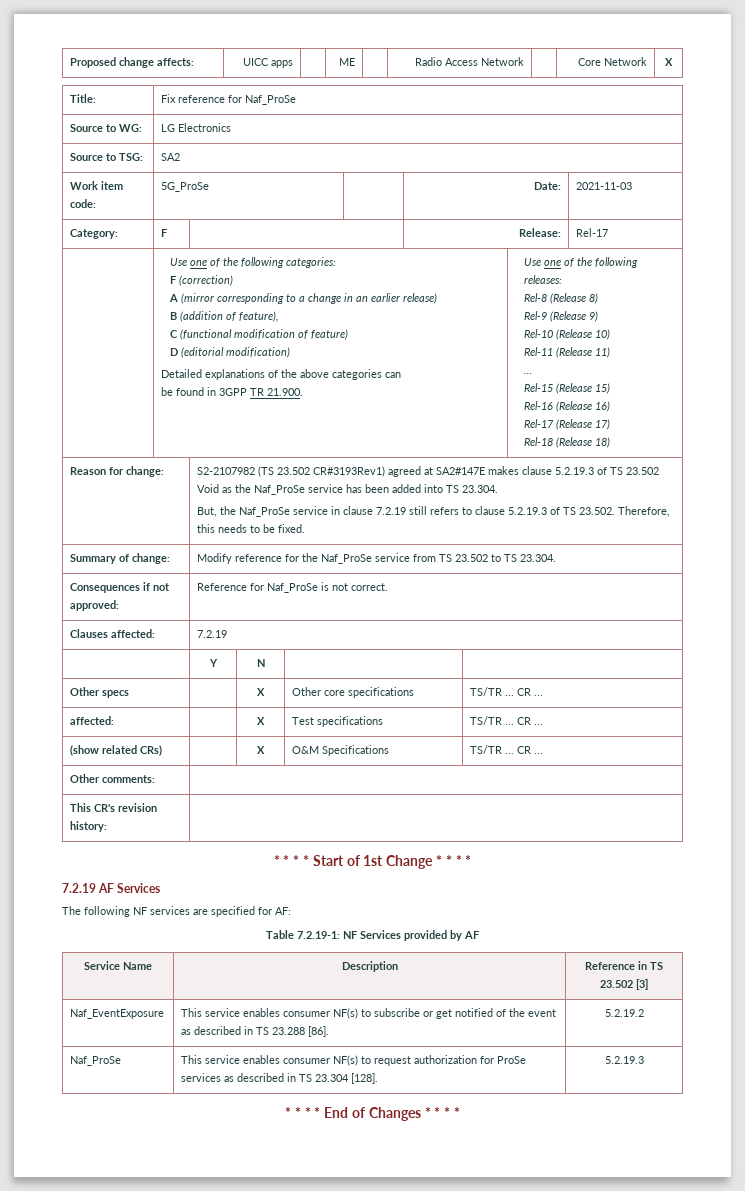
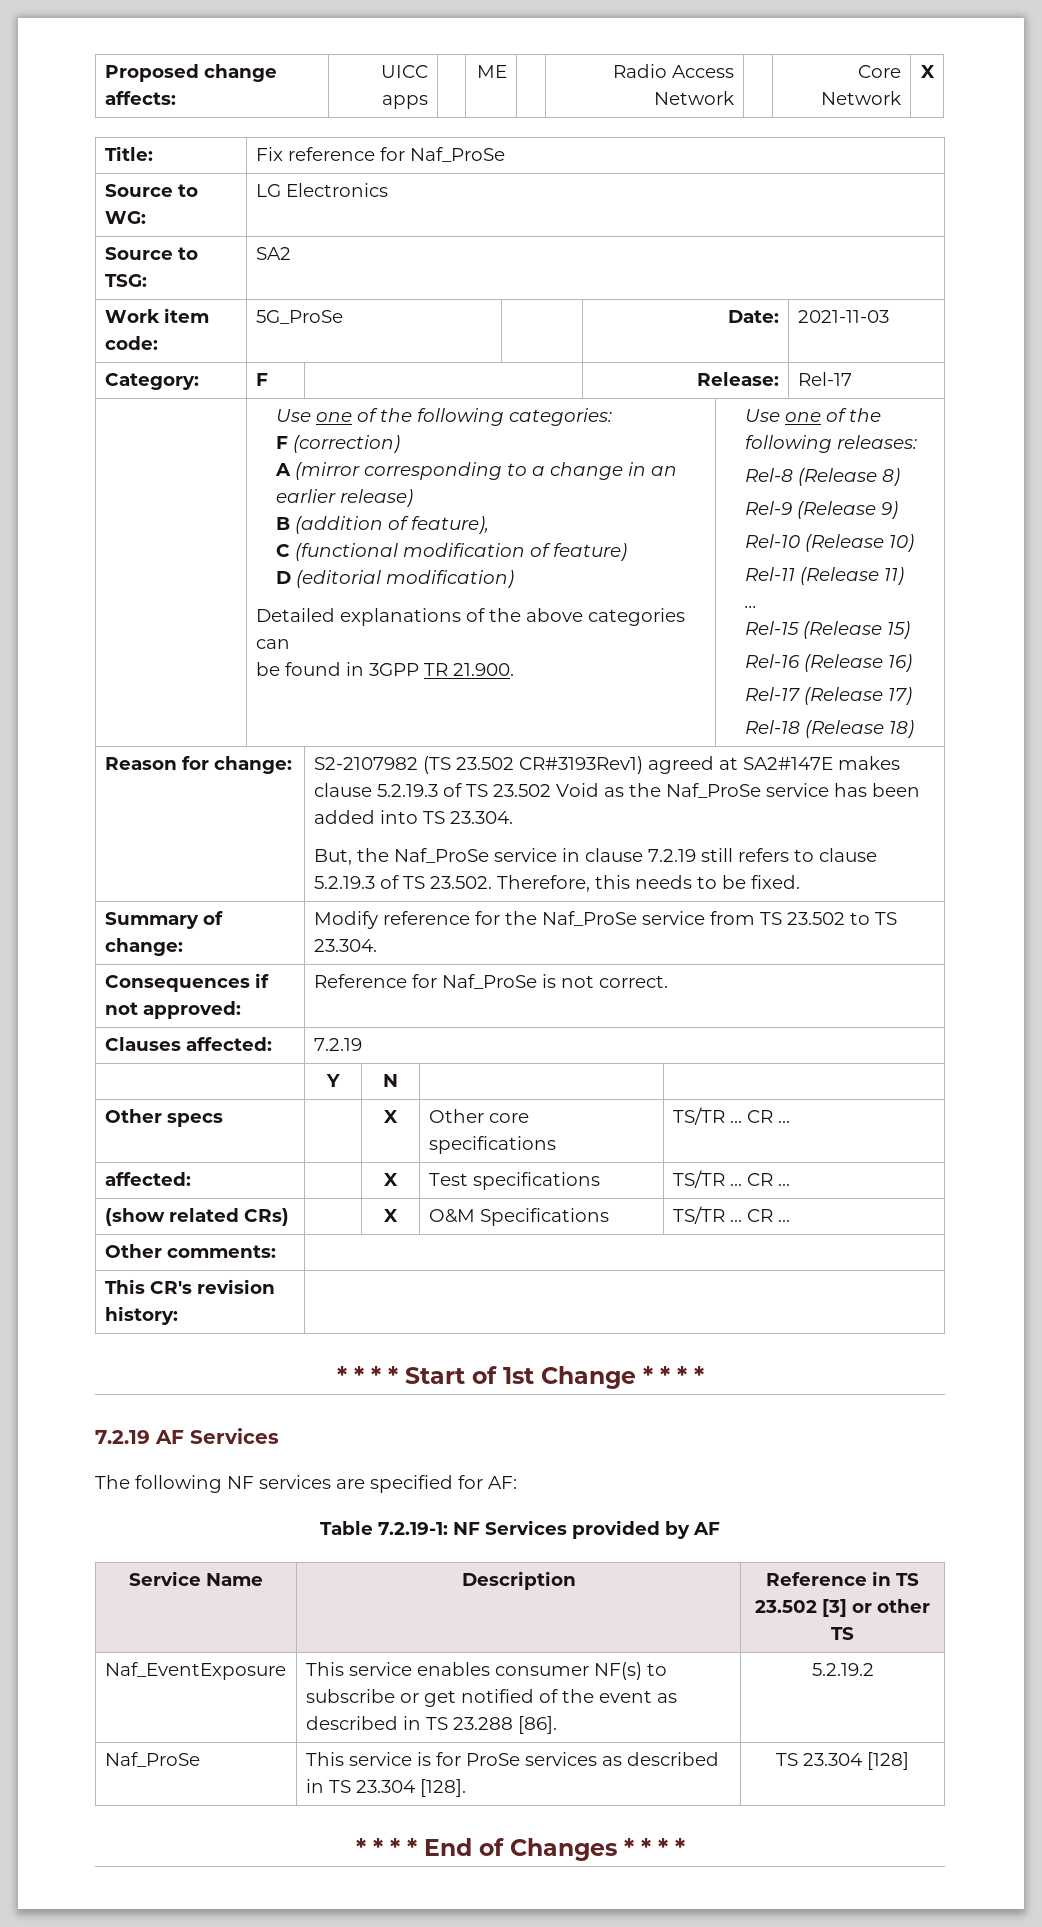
- Service Name | Description | Reference in TS 23.502 [3]
+ Service Name | Description | Reference in TS 23.502 [3] or other TS
- Naf_ProSe | This service enables consumer NF(s) to request authorization for ProSe services as described in TS 23.304 [128]. | 5.2.19.3
+ Naf_ProSe | This service is for ProSe services as described in TS 23.304 [128]. | TS 23.304 [128]

